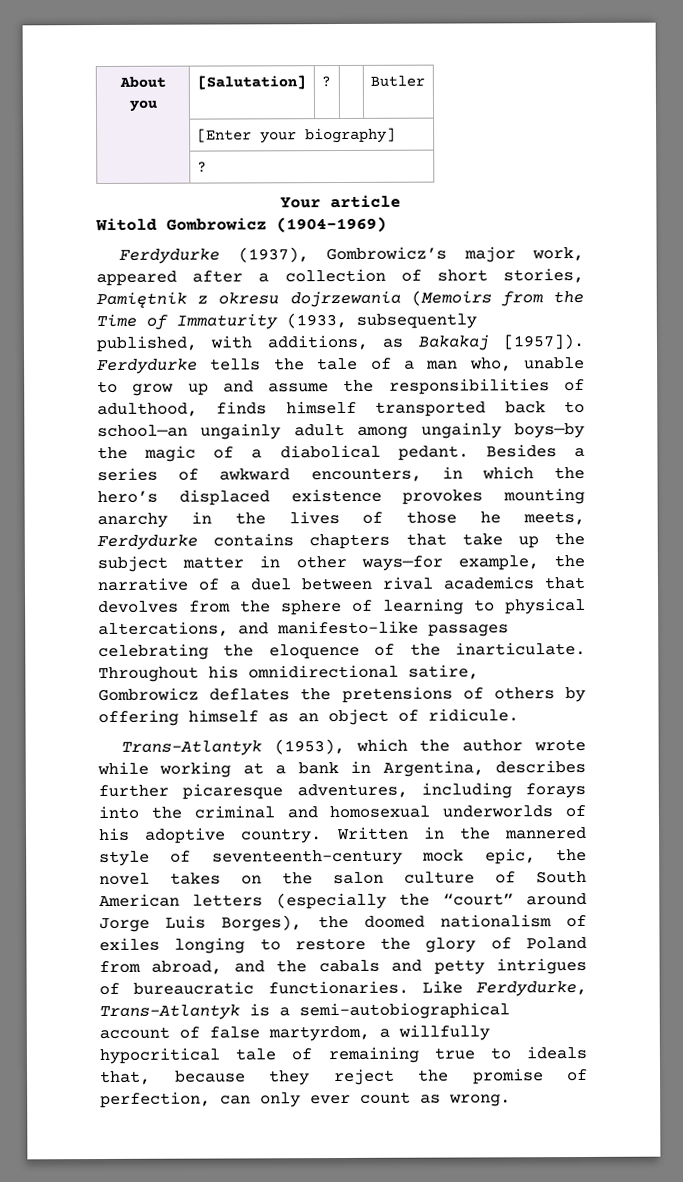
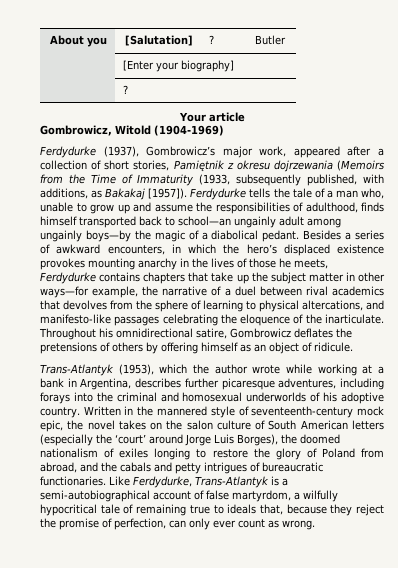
- Witold Gombrowicz (1904-1969)
+ Gombrowicz, Witold (1904-1969)
- Written in the mannered style of seventeenth-century mock epic, the novel takes on the salon culture of South American letters (especially the “court” around Jorge Luis Borges), the doomed nationalism of exiles longing to restore the glory of Poland from abroad, and the cabals and petty intrigues of bureaucratic functionaries.
+ Written in the mannered style of seventeenth-century mock epic, the novel takes on the salon culture of South American letters (especially the ‘court’ around Jorge Luis Borges), the doomed nationalism of exiles longing to restore the glory of Poland from abroad, and the cabals and petty intrigues of bureaucratic functionaries.
- Like Ferdydurke, Trans-Atlantyk is a semi-autobiographical account of false martyrdom, a willfully hypocritical tale of remaining true to ideals that, because they reject the promise of perfection, can only ever count as wrong.
+ Like Ferdydurke, Trans-Atlantyk is a semi-autobiographical account of false martyrdom, a wilfully hypocritical tale of remaining true to ideals that, because they reject the promise of perfection, can only ever count as wrong.

